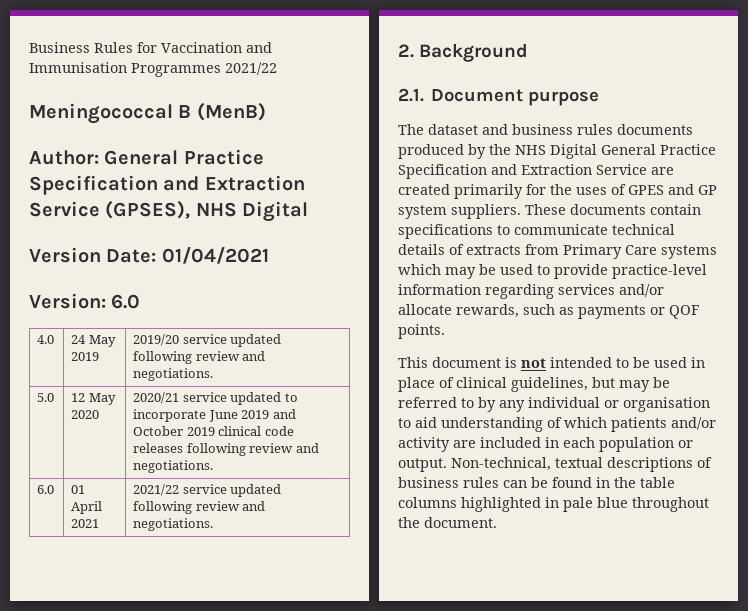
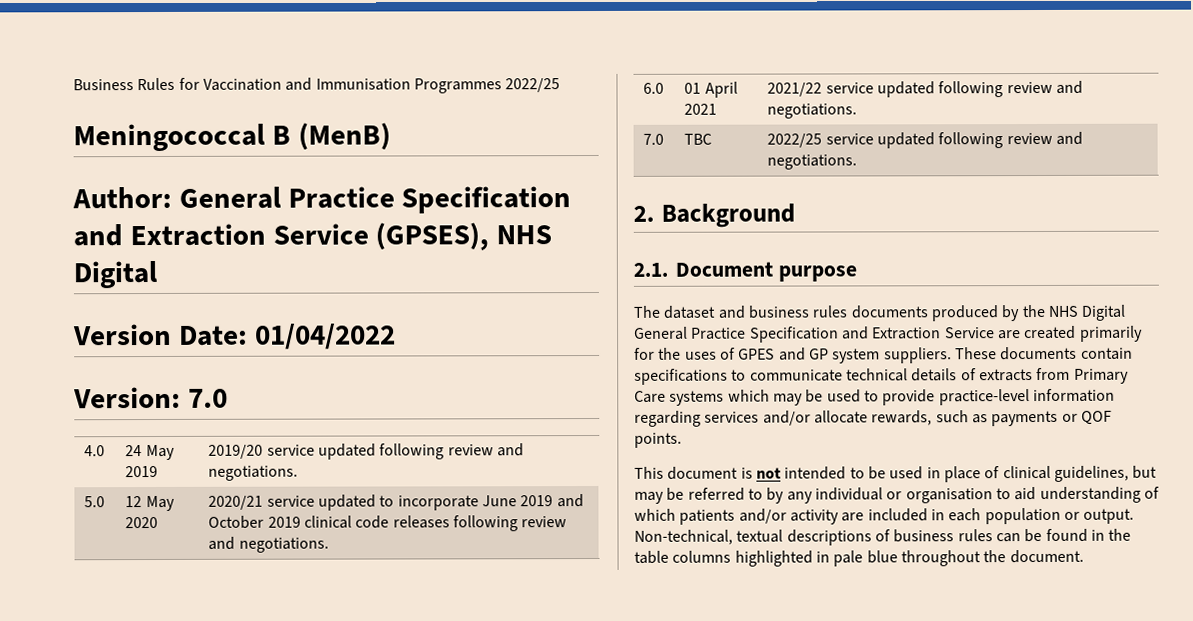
- Business Rules for Vaccination and Immunisation Programmes 2021/22
+ Business Rules for Vaccination and Immunisation Programmes 2022/25
- Version Date: 01/04/2021
+ Version Date: 01/04/2022
- Version: 6.0
+ Version: 7.0
+ 7.0 | TBC | 2022/25 service updated following review and negotiations.

